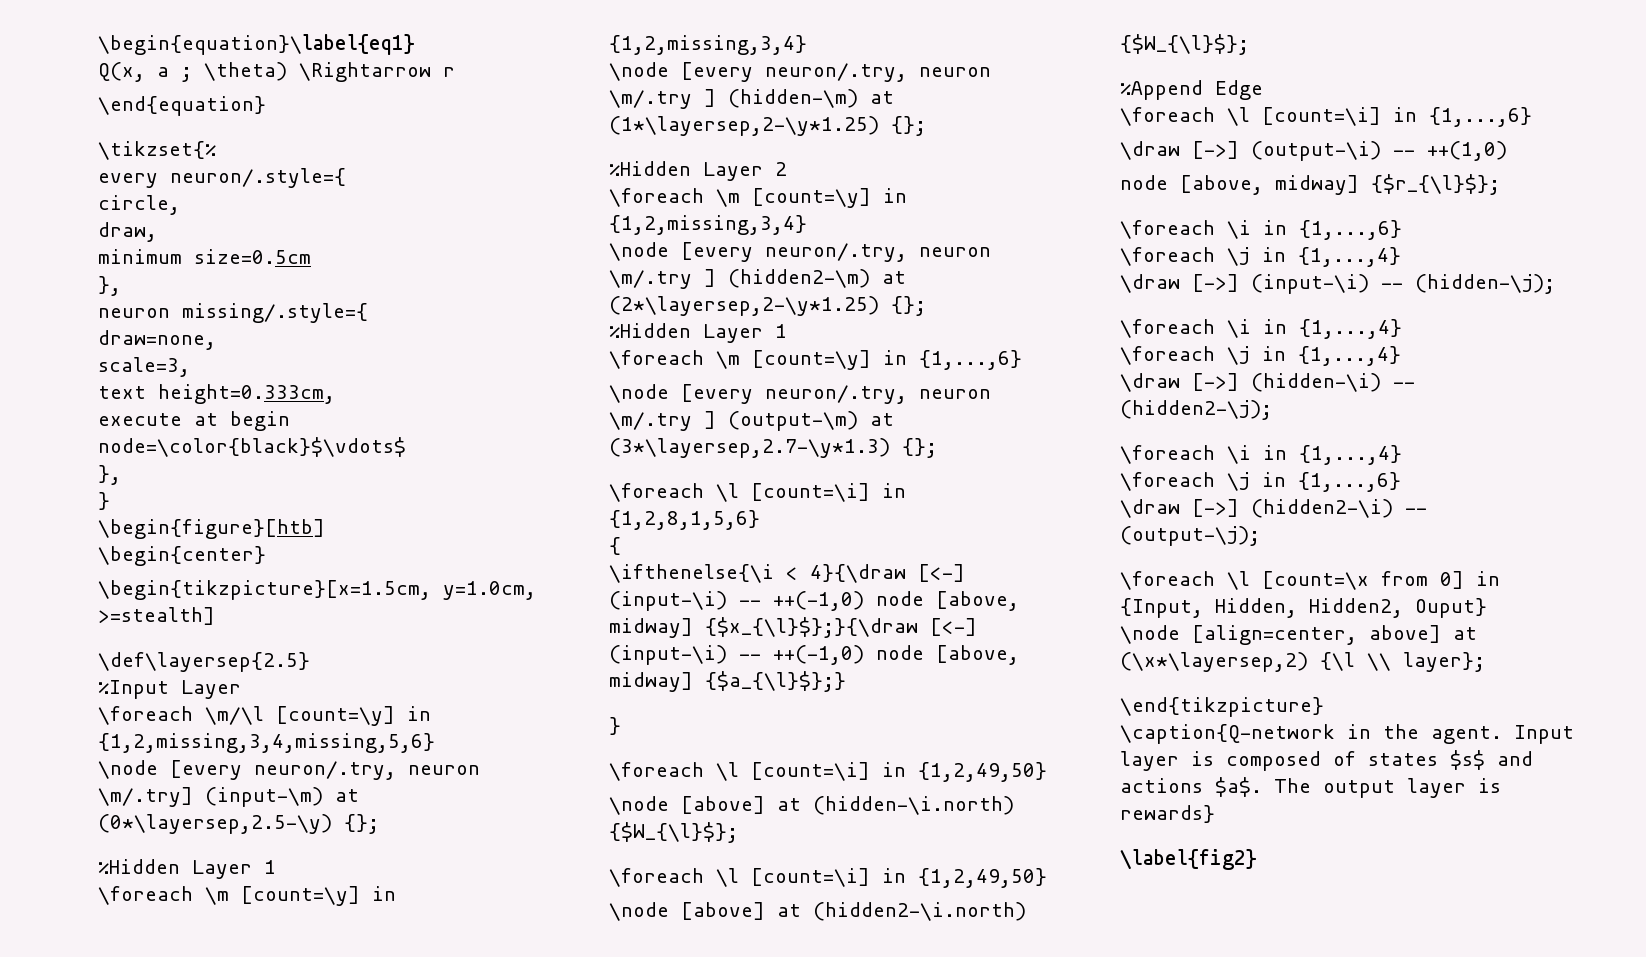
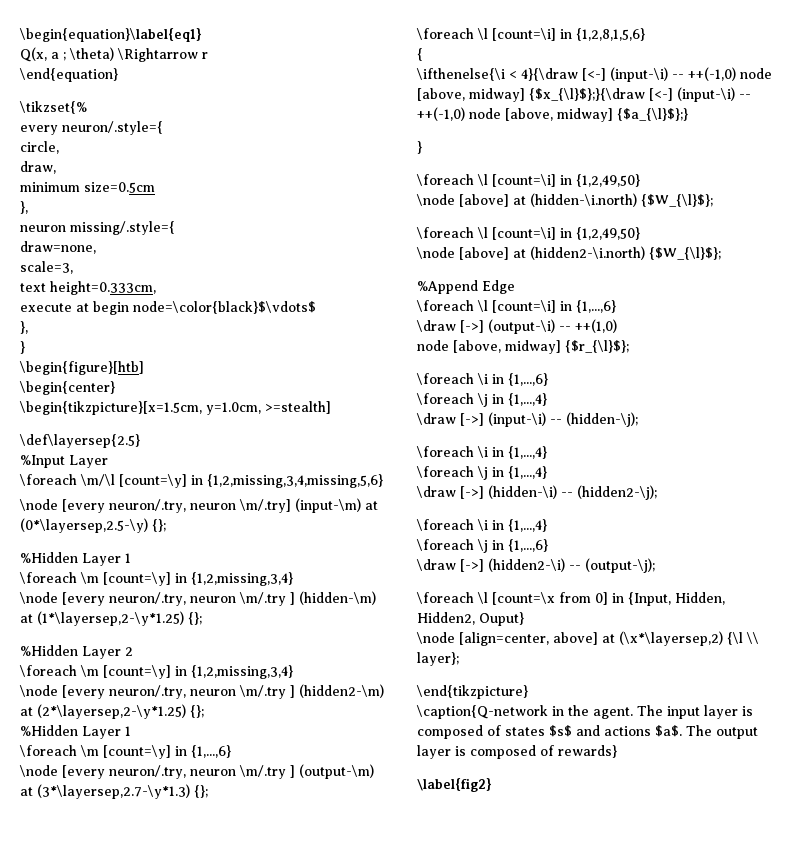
- Input layer is composed of states $s$ and actions $a$.
+ The input layer is composed of states $s$ and actions $a$.
- The output layer is rewards}
+ The output layer is composed of rewards}

